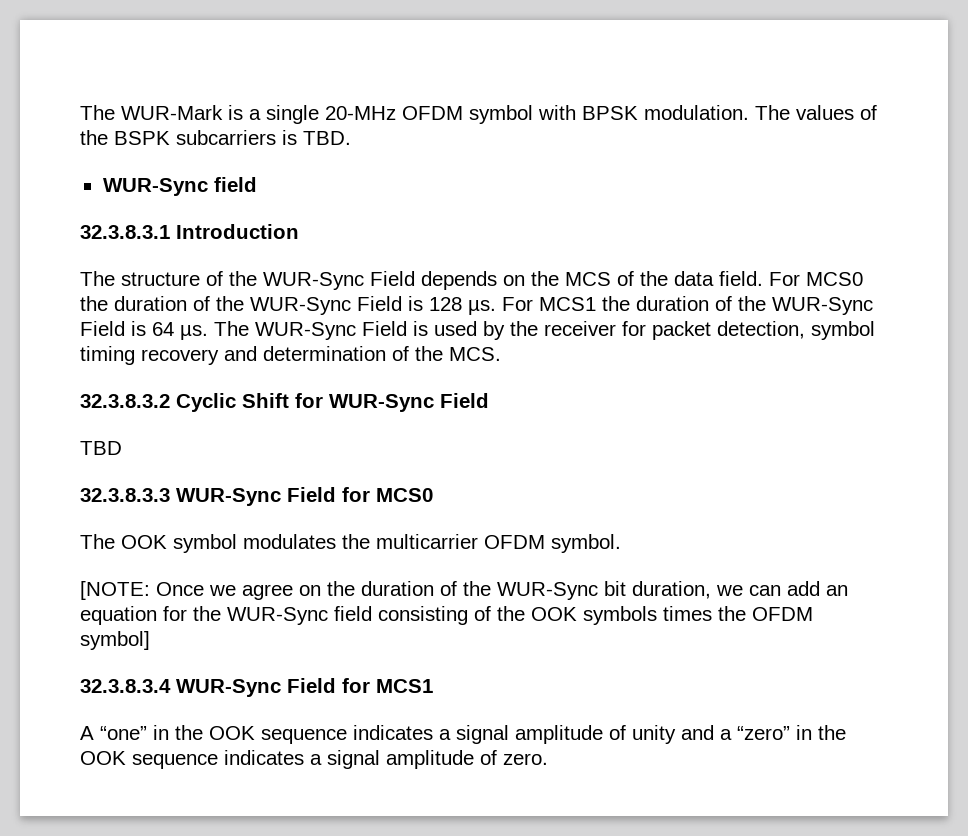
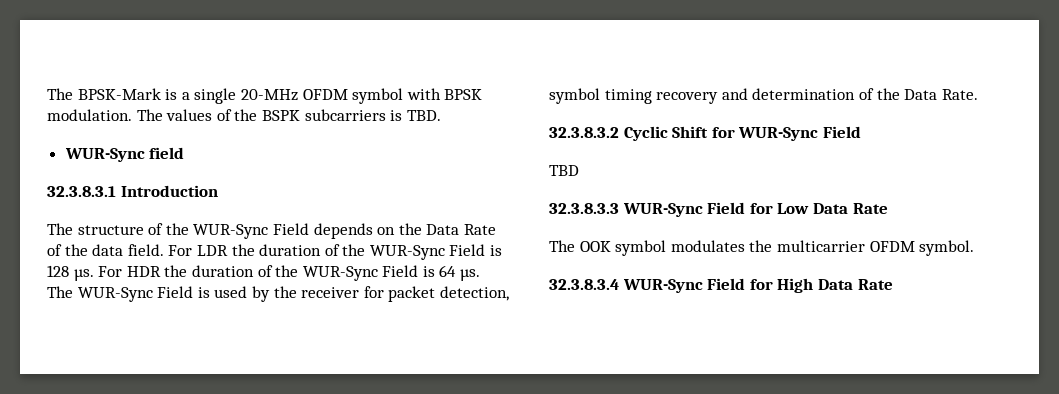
- The WUR-Mark is a single 20-MHz OFDM symbol with BPSK modulation.
+ The BPSK-Mark is a single 20-MHz OFDM symbol with BPSK modulation.
- The structure of the WUR-Sync Field depends on the MCS of the data field.
+ The structure of the WUR-Sync Field depends on the Data Rate of the data field.
- For MCS0 the duration of the WUR-Sync Field is 128 µs.
+ For LDR the duration of the WUR-Sync Field is 128 µs.
- For MCS1 the duration of the WUR-Sync Field is 64 µs.
+ For HDR the duration of the WUR-Sync Field is 64 µs.
- The WUR-Sync Field is used by the receiver for packet detection, symbol timing recovery and determination of the MCS.
+ The WUR-Sync Field is used by the receiver for packet detection, symbol timing recovery and determination of the Data Rate.
- 32.3.8.3.3 WUR-Sync Field for MCS0
+ 32.3.8.3.3 WUR-Sync Field for Low Data Rate
- [NOTE: Once we agree on the duration of the WUR-Sync bit duration, we can add an equation for the WUR-Sync field consisting of the OOK symbols times the OFDM symbol]
- 32.3.8.3.4 WUR-Sync Field for MCS1
- A “one” in the OOK sequence indicates a signal amplitude of unity and a “zero” in the OOK sequence indicates a signal amplitude of zero.
+ 32.3.8.3.4 WUR-Sync Field for High Data Rate

